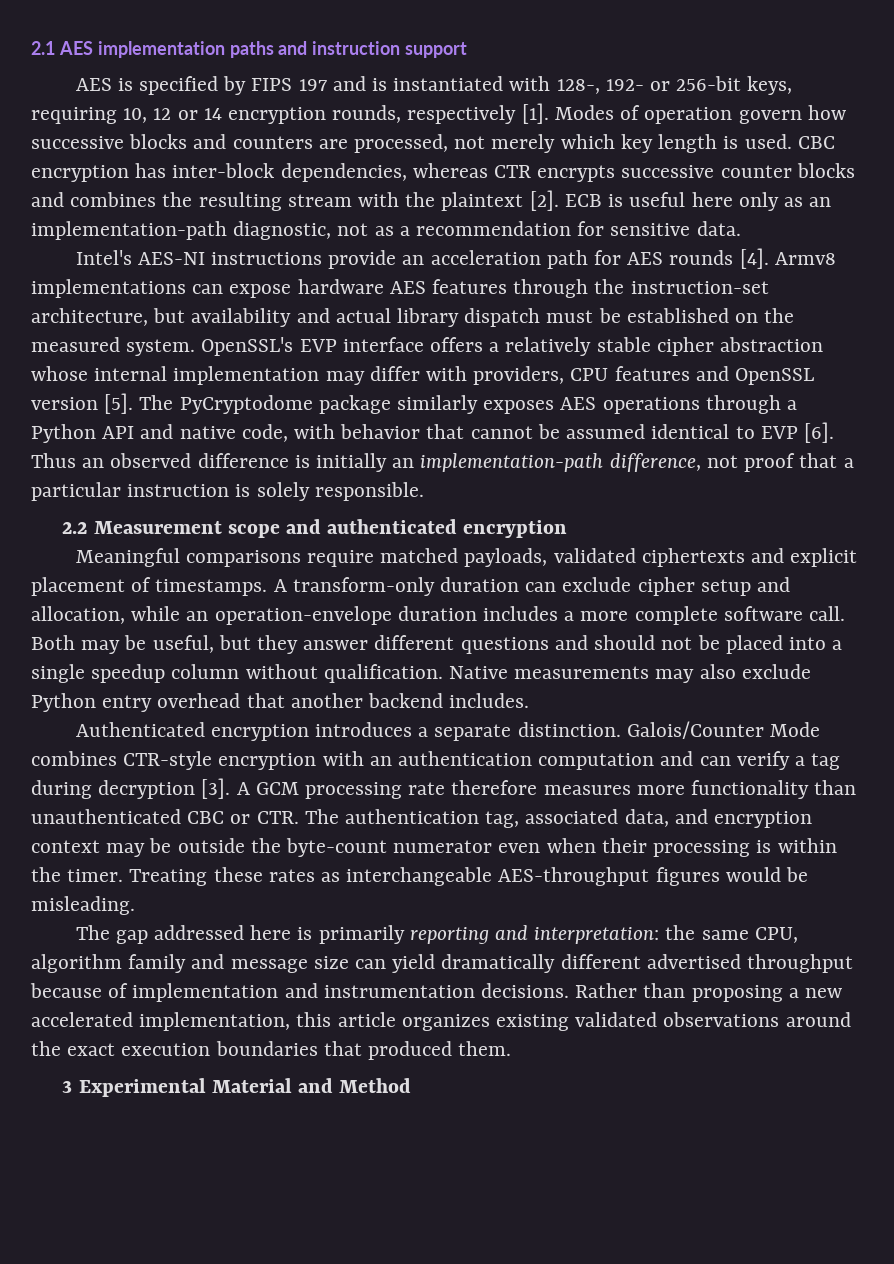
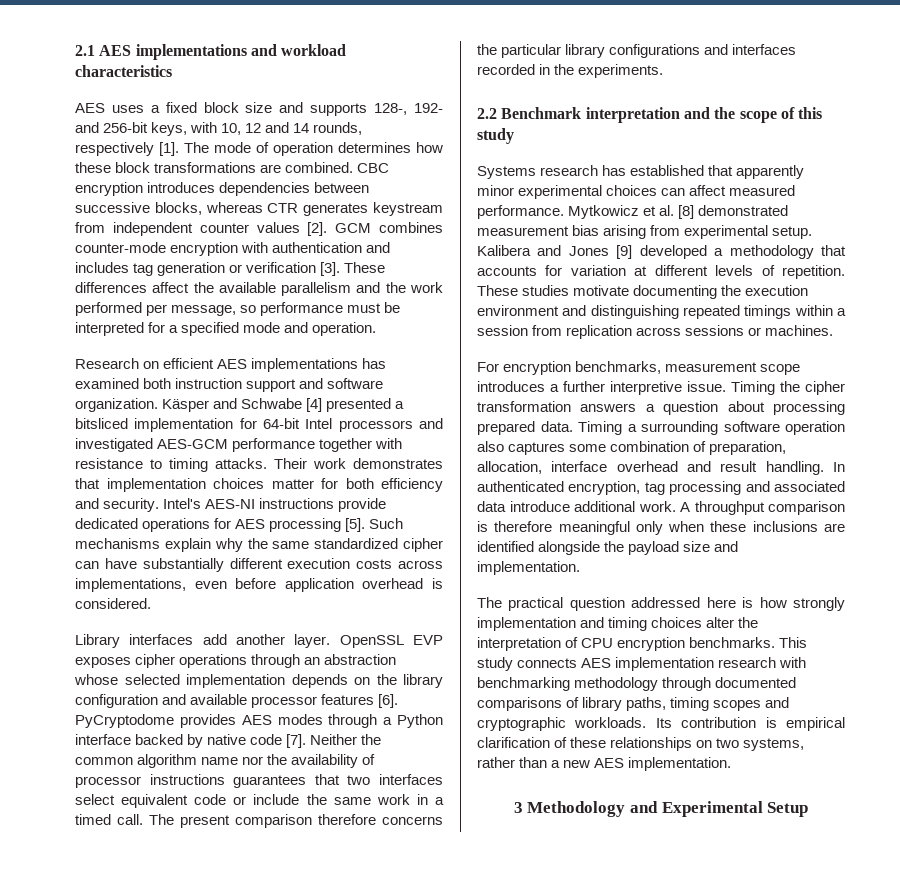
- 2.1 AES implementation paths and instruction support
- AES is specified by FIPS 197 and is instantiated with 128-, 192- or 256-bit keys, requiring 10, 12 or 14 encryption rounds, respectively [1]. Modes of operation govern how successive blocks and counters are processed, not merely which key length is used. CBC encryption has inter-block dependencies, whereas CTR encrypts successive counter blocks and combines the resulting stream with the plaintext [2]. ECB is useful here only as an implementation-path diagnostic, not as a recommendation for sensitive data.
- Intel's AES-NI instructions provide an acceleration path for AES rounds [4]. Armv8 implementations can expose hardware AES features through the instruction-set architecture, but availability and actual library dispatch must be established on the measured system. OpenSSL's EVP interface offers a relatively stable cipher abstraction whose internal implementation may differ with providers, CPU features and OpenSSL version [5]. The PyCryptodome package similarly exposes AES operations through a Python API and native code, with behavior that cannot be assumed identical to EVP [6]. Thus an observed difference is initially an implementation-path difference, not proof that a particular instruction is solely responsible.
- 2.2 Measurement scope and authenticated encryption
- Meaningful comparisons require matched payloads, validated ciphertexts and explicit placement of timestamps. A transform-only duration can exclude cipher setup and allocation, while an operation-envelope duration includes a more complete software call. Both may be useful, but they answer different questions and should not be placed into a single speedup column without qualification. Native measurements may also exclude Python entry overhead that another backend includes.
- Authenticated encryption introduces a separate distinction. Galois/Counter Mode combines CTR-style encryption with an authentication computation and can verify a tag during decryption [3]. A GCM processing rate therefore measures more functionality than unauthenticated CBC or CTR. The authentication tag, associated data, and encryption context may be outside the byte-count numerator even when their processing is within the timer. Treating these rates as interchangeable AES-throughput figures would be misleading.
- The gap addressed here is primarily reporting and interpretation: the same CPU, algorithm family and message size can yield dramatically different advertised throughput because of implementation and instrumentation decisions. Rather than proposing a new accelerated implementation, this article organizes existing validated observations around the exact execution boundaries that produced them.
- 3 Experimental Material and Method
+ 2.1 AES implementations and workload characteristics
+ AES uses a fixed block size and supports 128-, 192- and 256-bit keys, with 10, 12 and 14 rounds, respectively [1]. The mode of operation determines how these block transformations are combined. CBC encryption introduces dependencies between successive blocks, whereas CTR generates keystream from independent counter values [2]. GCM combines counter-mode encryption with authentication and includes tag generation or verification [3]. These differences affect the available parallelism and the work performed per message, so performance must be interpreted for a specified mode and operation.
+ Research on efficient AES implementations has examined both instruction support and software organization. Käsper and Schwabe [4] presented a bitsliced implementation for 64-bit Intel processors and investigated AES-GCM performance together with resistance to timing attacks. Their work demonstrates that implementation choices matter for both efficiency and security. Intel's AES-NI instructions provide dedicated operations for AES processing [5]. Such mechanisms explain why the same standardized cipher can have substantially different execution costs across implementations, even before application overhead is considered.
+ Library interfaces add another layer. OpenSSL EVP exposes cipher operations through an abstraction whose selected implementation depends on the library configuration and available processor features [6]. PyCryptodome provides AES modes through a Python interface backed by native code [7]. Neither the common algorithm name nor the availability of processor instructions guarantees that two interfaces select equivalent code or include the same work in a timed call. The present comparison therefore concerns the particular library configurations and interfaces recorded in the experiments.
+ 2.2 Benchmark interpretation and the scope of this study
+ Systems research has established that apparently minor experimental choices can affect measured performance. Mytkowicz et al. [8] demonstrated measurement bias arising from experimental setup. Kalibera and Jones [9] developed a methodology that accounts for variation at different levels of repetition. These studies motivate documenting the execution environment and distinguishing repeated timings within a session from replication across sessions or machines.
+ For encryption benchmarks, measurement scope introduces a further interpretive issue. Timing the cipher transformation answers a question about processing prepared data. Timing a surrounding software operation also captures some combination of preparation, allocation, interface overhead and result handling. In authenticated encryption, tag processing and associated data introduce additional work. A throughput comparison is therefore meaningful only when these inclusions are identified alongside the payload size and implementation.
+ The practical question addressed here is how strongly implementation and timing choices alter the interpretation of CPU encryption benchmarks. This study connects AES implementation research with benchmarking methodology through documented comparisons of library paths, timing scopes and cryptographic workloads. Its contribution is empirical clarification of these relationships on two systems, rather than a new AES implementation.
+ 3 Methodology and Experimental Setup

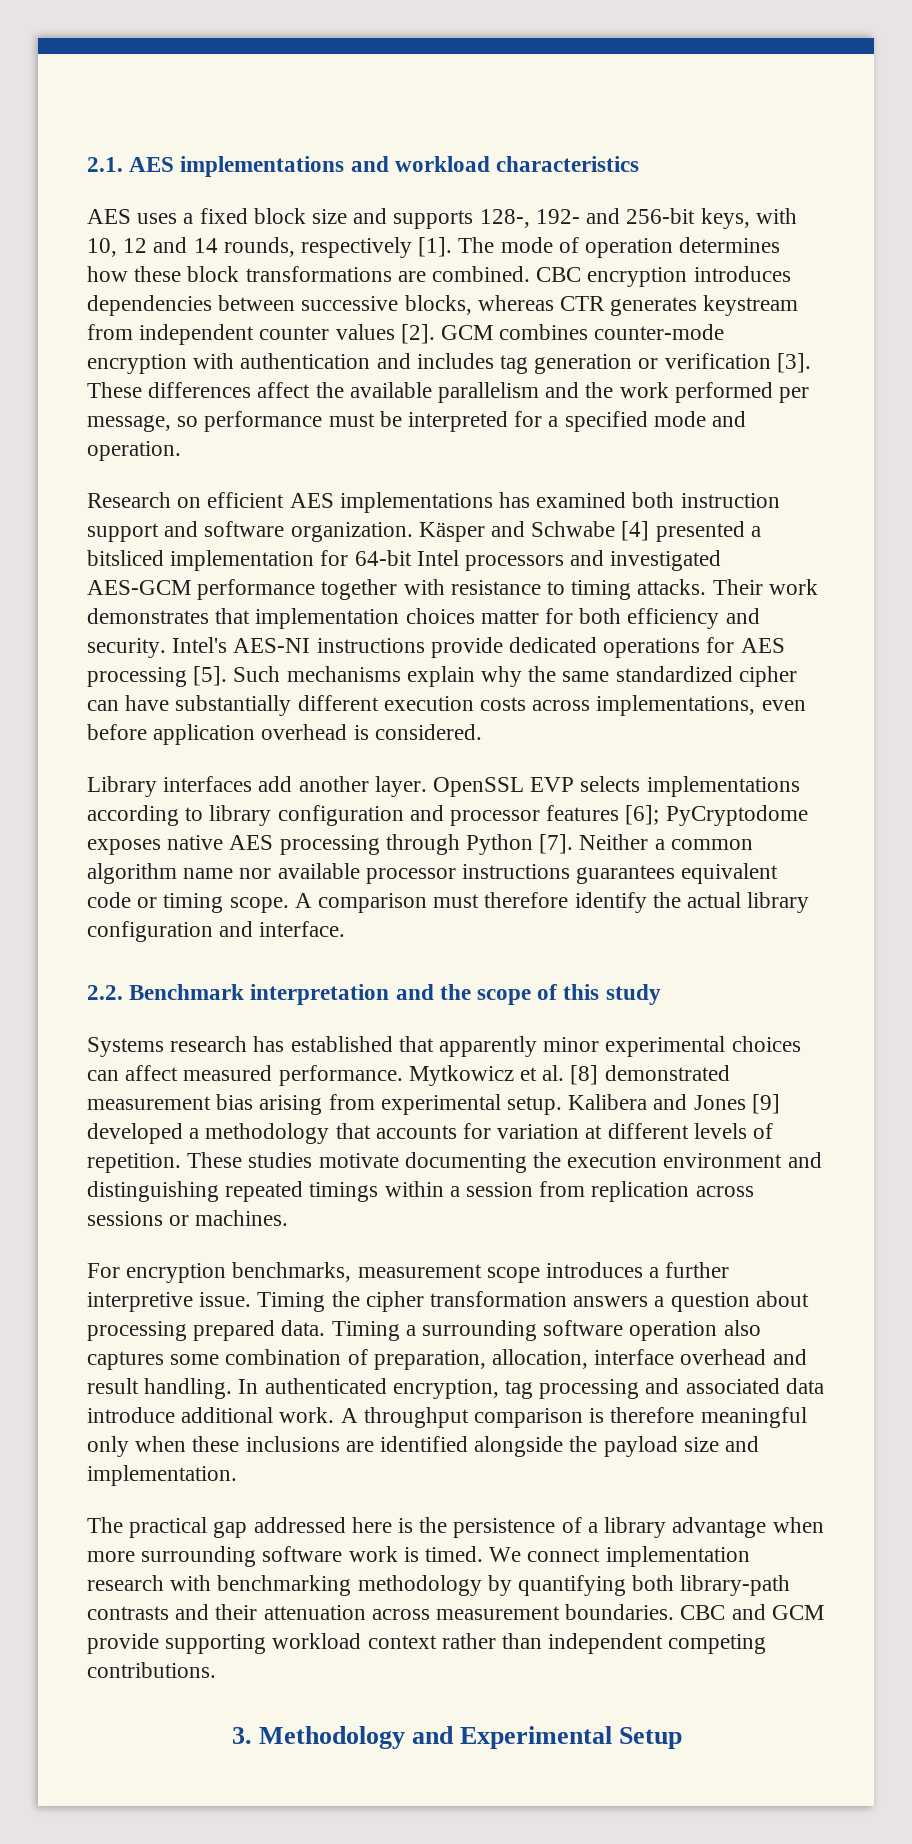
- 2.1 AES implementations and workload characteristics
+ 2.1. AES implementations and workload characteristics
- OpenSSL EVP exposes cipher operations through an abstraction whose selected implementation depends on the library configuration and available processor features [6]. PyCryptodome provides AES modes through a Python interface backed by native code [7].
+ OpenSSL EVP selects implementations according to library configuration and processor features [6]; PyCryptodome exposes native AES processing through Python [7].
- Neither the common algorithm name nor the availability of processor instructions guarantees that two interfaces select equivalent code or include the same work in a timed call. The present comparison therefore concerns the particular library configurations and interfaces recorded in the experiments.
- 2.2 Benchmark interpretation and the scope of this study
+ Neither a common algorithm name nor available processor instructions guarantees equivalent code or timing scope. A comparison must therefore identify the actual library configuration and interface.
+ 2.2. Benchmark interpretation and the scope of this study
- The practical question addressed here is how strongly implementation and timing choices alter the interpretation of CPU encryption benchmarks. This study connects AES implementation research with benchmarking methodology through documented comparisons of library paths, timing scopes and cryptographic workloads. Its contribution is empirical clarification of these relationships on two systems, rather than a new AES implementation.
- 3 Methodology and Experimental Setup
+ The practical gap addressed here is the persistence of a library advantage when more surrounding software work is timed. We connect implementation research with benchmarking methodology by quantifying both library-path contrasts and their attenuation across measurement boundaries. CBC and GCM provide supporting workload context rather than independent competing contributions.
+ 3. Methodology and Experimental Setup

